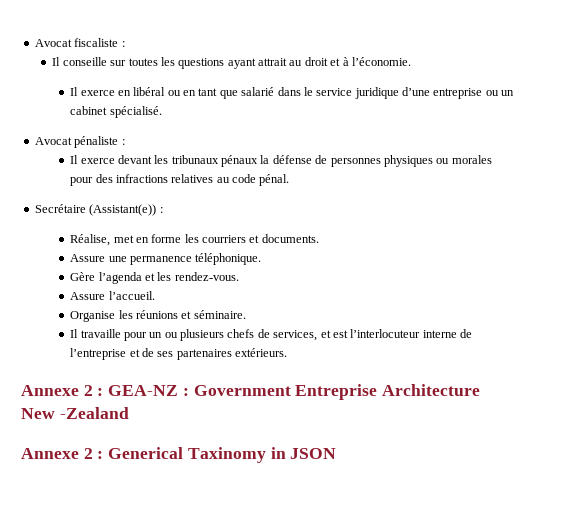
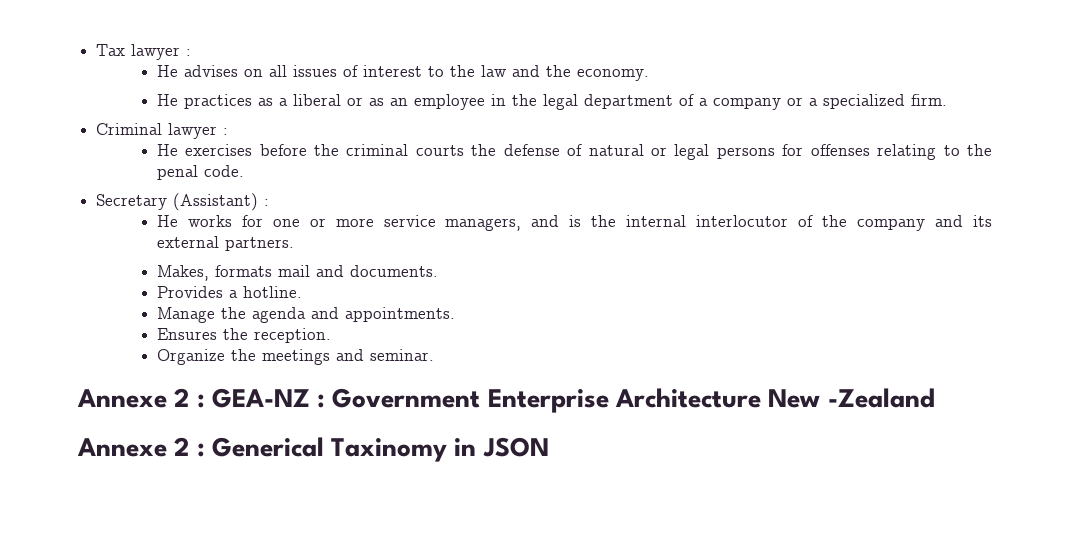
- Avocat fiscaliste :
- Il conseille sur toutes les questions ayant attrait au droit et à l’économie.
- Il exerce en libéral ou en tant que salarié dans le service juridique d’une entreprise ou un cabinet spécialisé.
- Avocat pénaliste :
- Il exerce devant les tribunaux pénaux la défense de personnes physiques ou morales pour des infractions relatives au code pénal.
- Secrétaire (Assistant(e)) :
- Réalise, met en forme les courriers et documents.
- Assure une permanence téléphonique.
- Gère l’agenda et les rendez-vous.
- Assure l’accueil.
- Organise les réunions et séminaire.
- Il travaille pour un ou plusieurs chefs de services, et est l’interlocuteur interne de l’entreprise et de ses partenaires extérieurs.
+ Tax lawyer :
+ He advises on all issues of interest to the law and the economy.
+ He practices as a liberal or as an employee in the legal department of a company or a specialized firm.
+ Criminal lawyer :
+ He exercises before the criminal courts the defense of natural or legal persons for offenses relating to the penal code.
+ Secretary (Assistant) :
+ He works for one or more service managers, and is the internal interlocutor of the company and its external partners.
+ Makes, formats mail and documents.
+ Provides a hotline.
+ Manage the agenda and appointments.
+ Ensures the reception.
+ Organize the meetings and seminar.
- Annexe 2 : GEA-NZ : Government Entreprise Architecture New -Zealand
+ Annexe 2 : GEA-NZ : Government Enterprise Architecture New -Zealand

